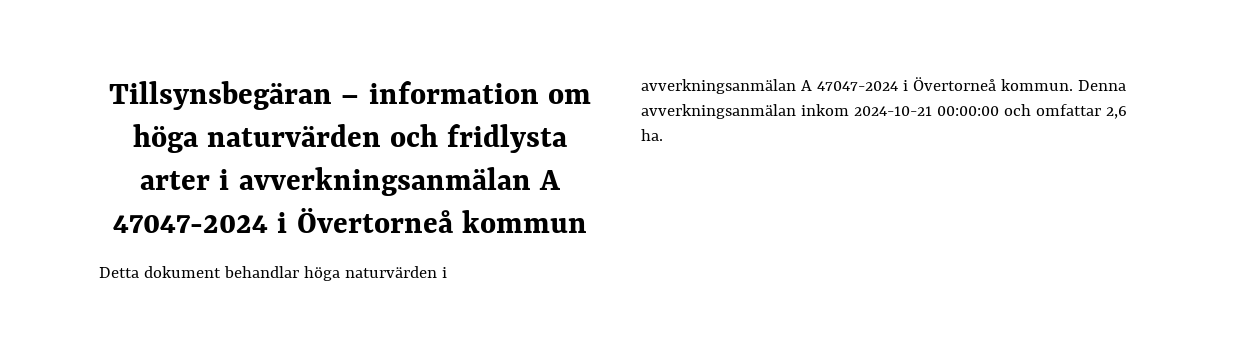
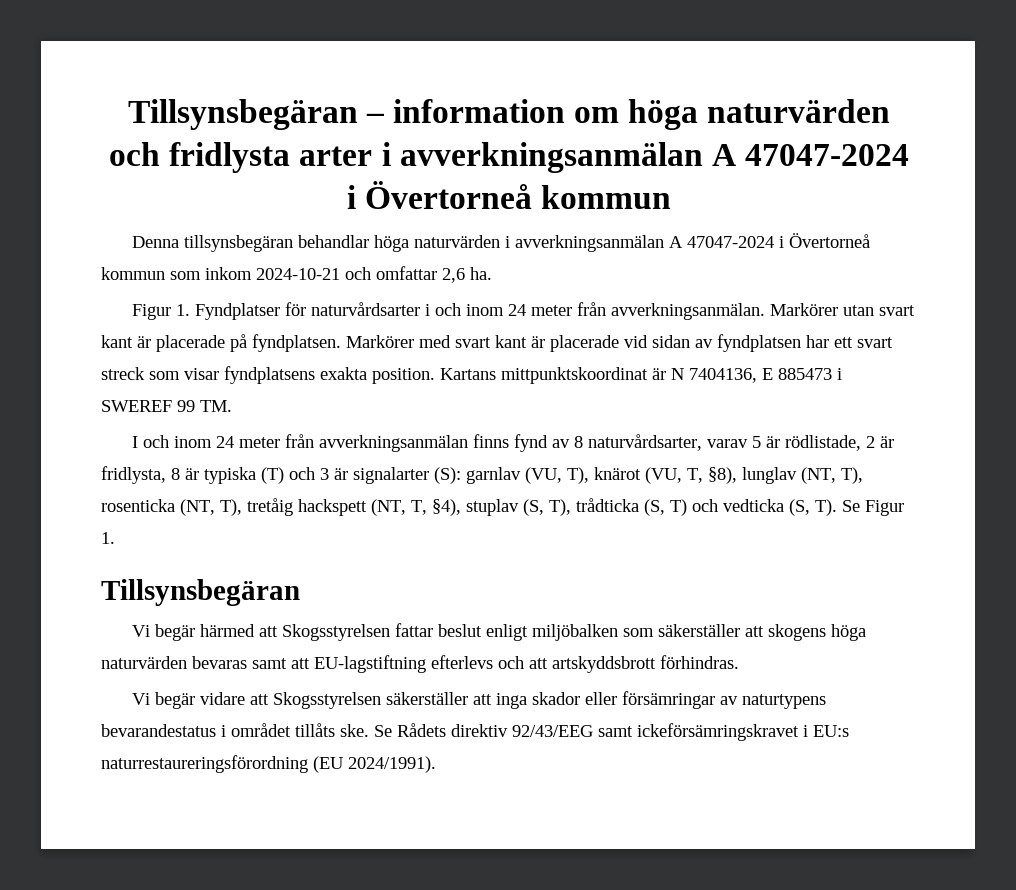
- Detta dokument behandlar höga naturvärden i avverkningsanmälan A 47047-2024 i Övertorneå kommun. Denna avverkningsanmälan inkom 2024-10-21 00:00:00 och omfattar 2,6 ha.
+ Denna tillsynsbegäran behandlar höga naturvärden i avverkningsanmälan A 47047-2024 i Övertorneå kommun som inkom 2024-10-21 och omfattar 2,6 ha.
+ Figur 1. Fyndplatser för naturvårdsarter i och inom 24 meter från avverkningsanmälan. Markörer utan svart kant är placerade på fyndplatsen. Markörer med svart kant är placerade vid sidan av fyndplatsen har ett svart streck som visar fyndplatsens exakta position. Kartans mittpunktskoordinat är N 7404136, E 885473 i SWEREF 99 TM.
+ I och inom 24 meter från avverkningsanmälan finns fynd av 8 naturvårdsarter, varav 5 är rödlistade, 2 är fridlysta, 8 är typiska (T) och 3 är signalarter (S): garnlav (VU, T), knärot (VU, T, §8), lunglav (NT, T), rosenticka (NT, T), tretåig hackspett (NT, T, §4), stuplav (S, T), trådticka (S, T) och vedticka (S, T). Se Figur 1.
+ Tillsynsbegäran
+ Vi begär härmed att Skogsstyrelsen fattar beslut enligt miljöbalken som säkerställer att skogens höga naturvärden bevaras samt att EU-lagstiftning efterlevs och att artskyddsbrott förhindras.
+ Vi begär vidare att Skogsstyrelsen säkerställer att inga skador eller försämringar av naturtypens bevarandestatus i området tillåts ske. Se Rådets direktiv 92/43/EEG samt ickeförsämringskravet i EU:s naturrestaureringsförordning (EU 2024/1991).

